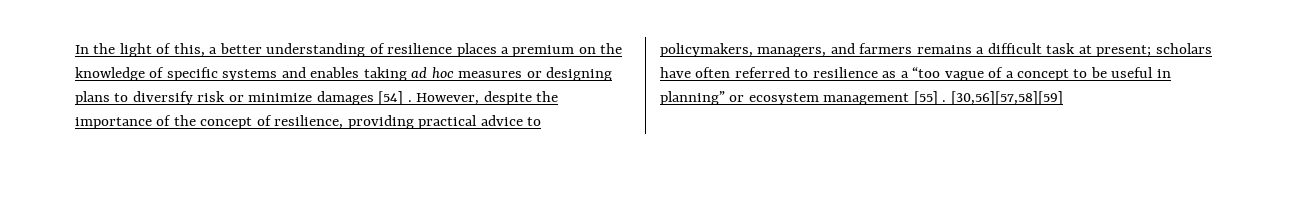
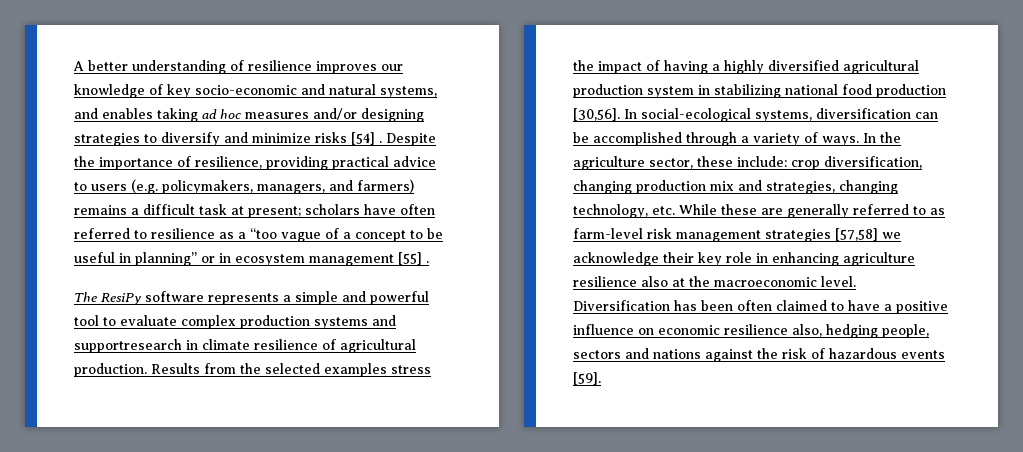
- In the light of this, a better understanding of resilience places a premium on the knowledge of specific systems and enables taking ad hoc measures or designing plans to diversify risk or minimize damages [54] . However, despite the importance of the concept of resilience, providing practical advice to policymakers, managers, and farmers remains a difficult task at present; scholars have often referred to resilience as a “too vague of a concept to be useful in planning” or ecosystem management [55] . [30,56][57,58][59]
+ A better understanding of resilience improves our knowledge of key socio-economic and natural systems, and enables taking ad hoc measures and/or designing strategies to diversify and minimize risks [54] . Despite the importance of resilience, providing practical advice to users (e.g. policymakers, managers, and farmers) remains a difficult task at present; scholars have often referred to resilience as a “too vague of a concept to be useful in planning” or in ecosystem management [55] .
+ The ResiPy software represents a simple and powerful tool to evaluate complex production systems and supportresearch in climate resilience of agricultural production. Results from the selected examples stress the impact of having a highly diversified agricultural production system in stabilizing national food production [30,56]. In social-ecological systems, diversification can be accomplished through a variety of ways. In the agriculture sector, these include: crop diversification, changing production mix and strategies, changing technology, etc. While these are generally referred to as farm-level risk management strategies [57,58] we acknowledge their key role in enhancing agriculture resilience also at the macroeconomic level. Diversification has been often claimed to have a positive influence on economic resilience also, hedging people, sectors and nations against the risk of hazardous events [59].

